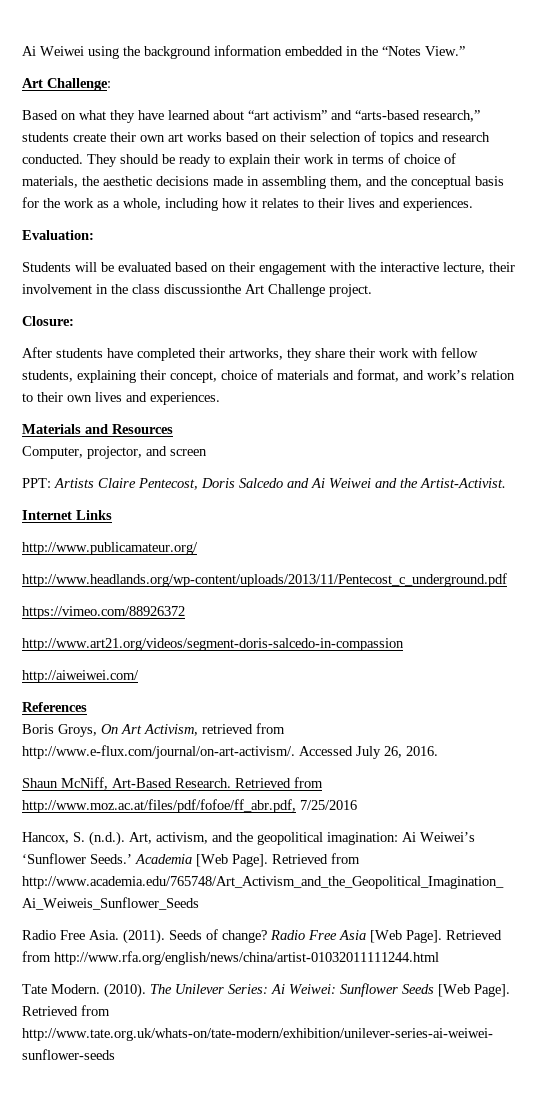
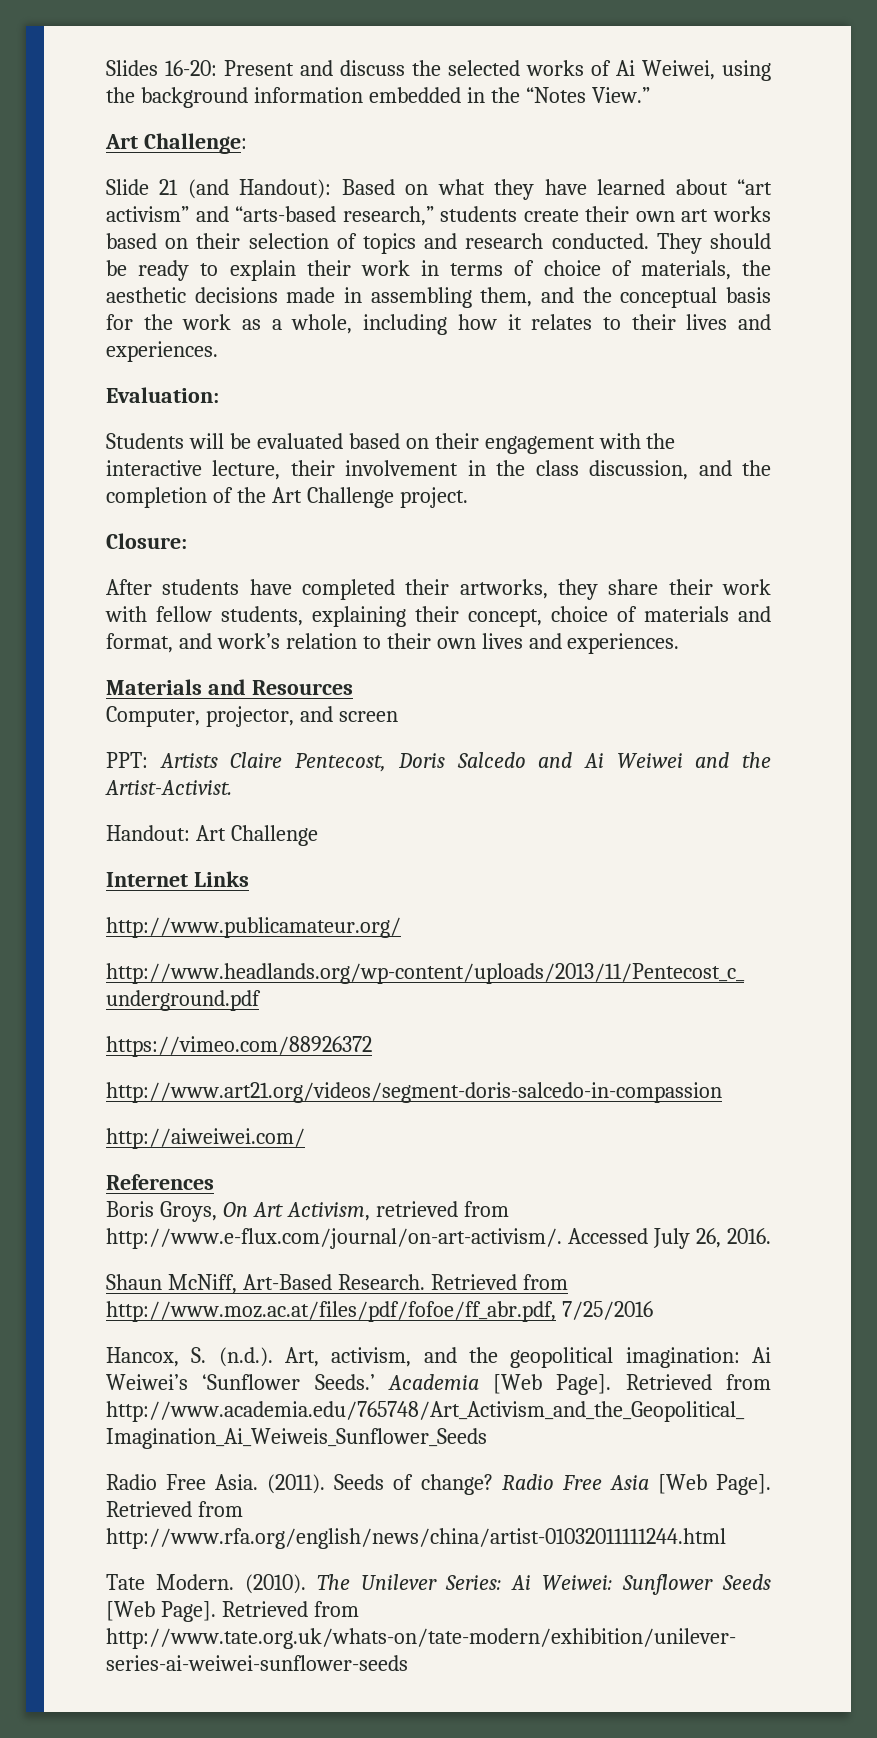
- Ai Weiwei using the background information embedded in the “Notes View.”
+ Slides 16-20: Present and discuss the selected works of Ai Weiwei, using the background information embedded in the “Notes View.”
- Based on what they have learned about “art activism” and “arts-based research,” students create their own art works based on their selection of topics and research conducted.
+ Slide 21 (and Handout): Based on what they have learned about “art activism” and “arts-based research,” students create their own art works based on their selection of topics and research conducted.
- Students will be evaluated based on their engagement with the interactive lecture, their involvement in the class discussionthe Art Challenge project.
+ Students will be evaluated based on their engagement with the interactive lecture, their involvement in the class discussion, and the completion of the Art Challenge project.
+ Handout: Art Challenge

